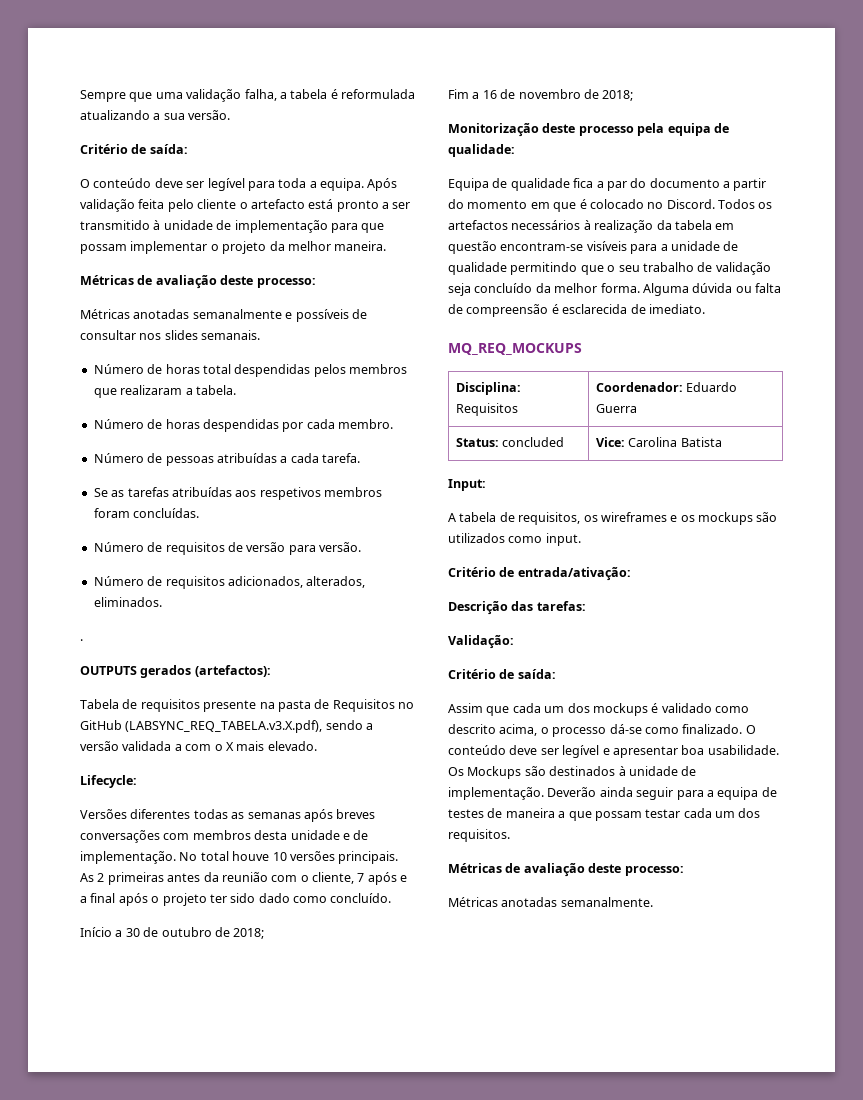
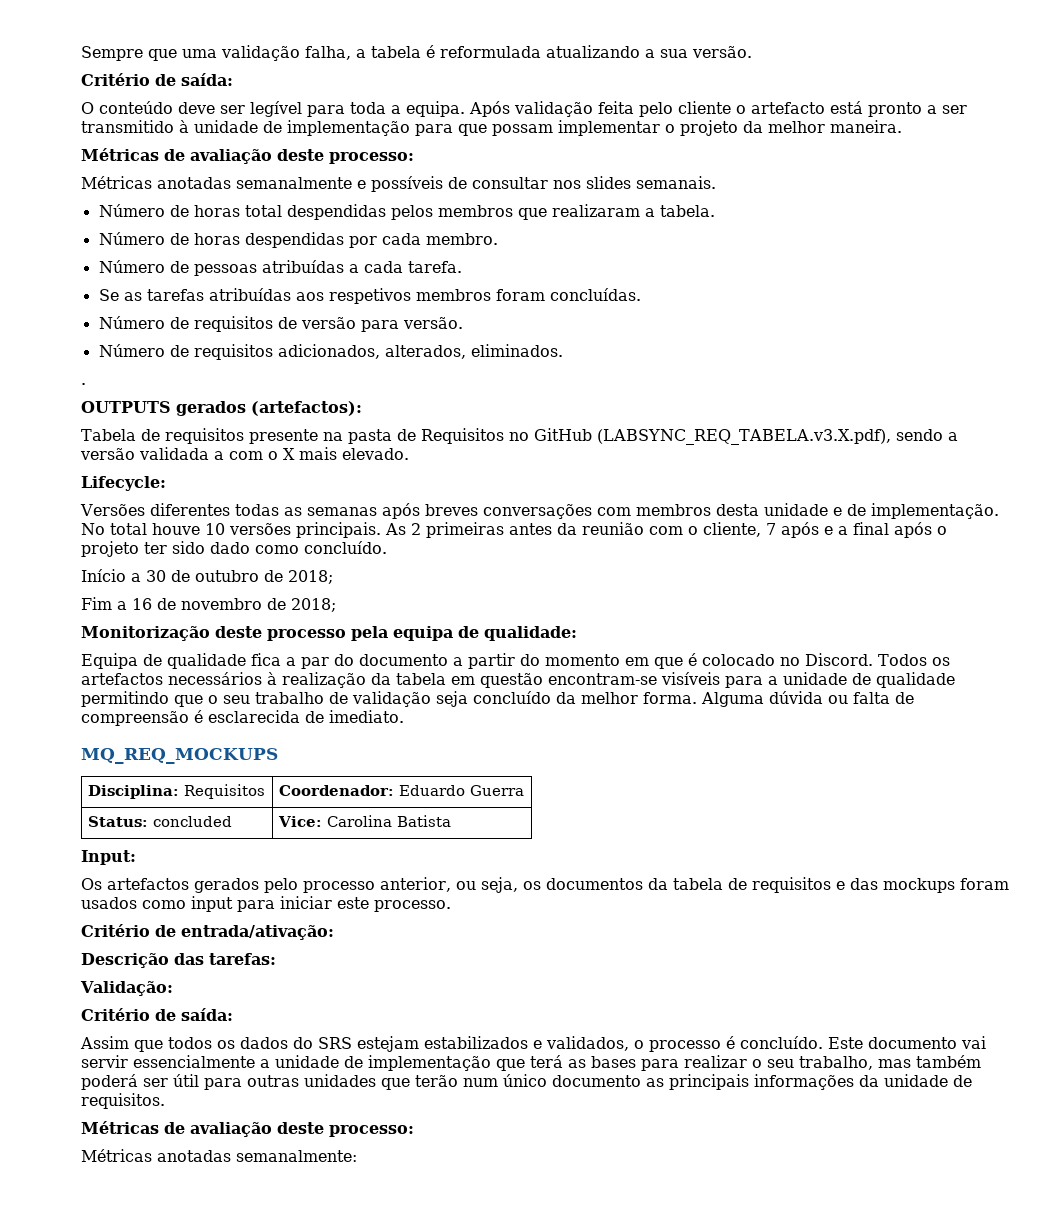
- A tabela de requisitos, os wireframes e os mockups são utilizados como input.
+ Os artefactos gerados pelo processo anterior, ou seja, os documentos da tabela de requisitos e das mockups foram usados como input para iniciar este processo.
- Assim que cada um dos mockups é validado como descrito acima, o processo dá-se como finalizado. O conteúdo deve ser legível e apresentar boa usabilidade. Os Mockups são destinados à unidade de implementação. Deverão ainda seguir para a equipa de testes de maneira a que possam testar cada um dos requisitos.
+ Assim que todos os dados do SRS estejam estabilizados e validados, o processo é concluído. Este documento vai servir essencialmente a unidade de implementação que terá as bases para realizar o seu trabalho, mas também poderá ser útil para outras unidades que terão num único documento as principais informações da unidade de requisitos.
- Métricas anotadas semanalmente.
+ Métricas anotadas semanalmente:

